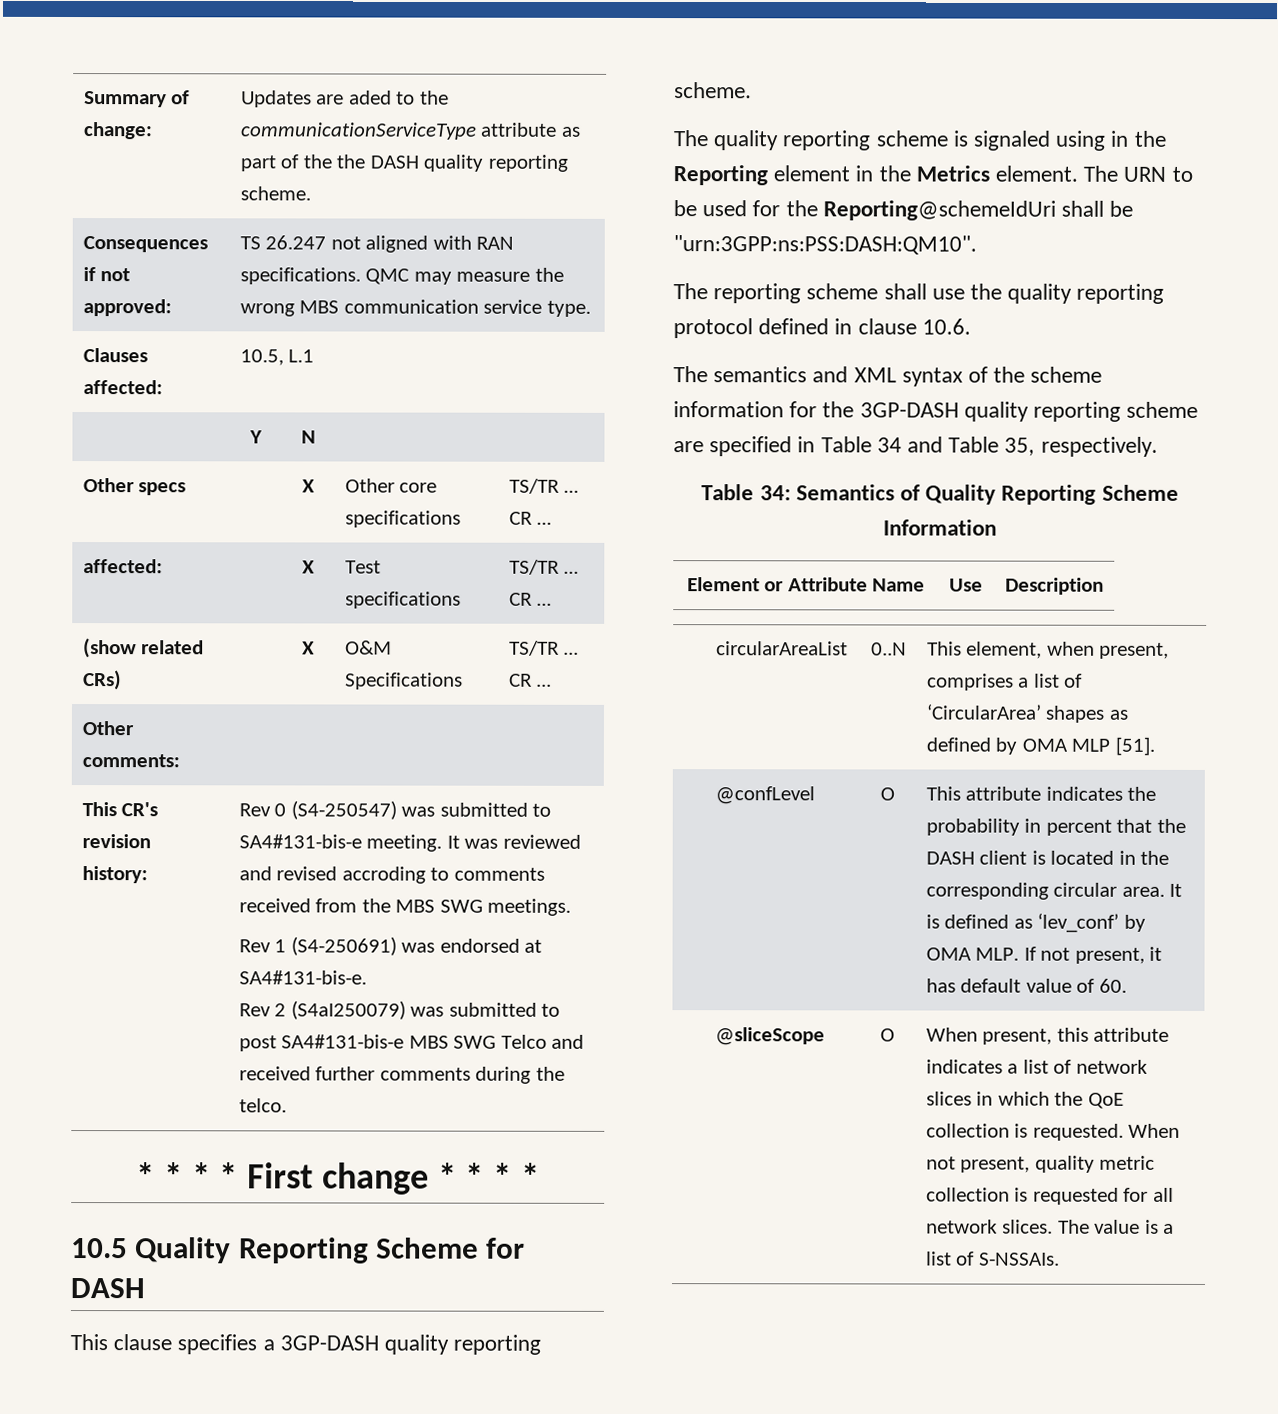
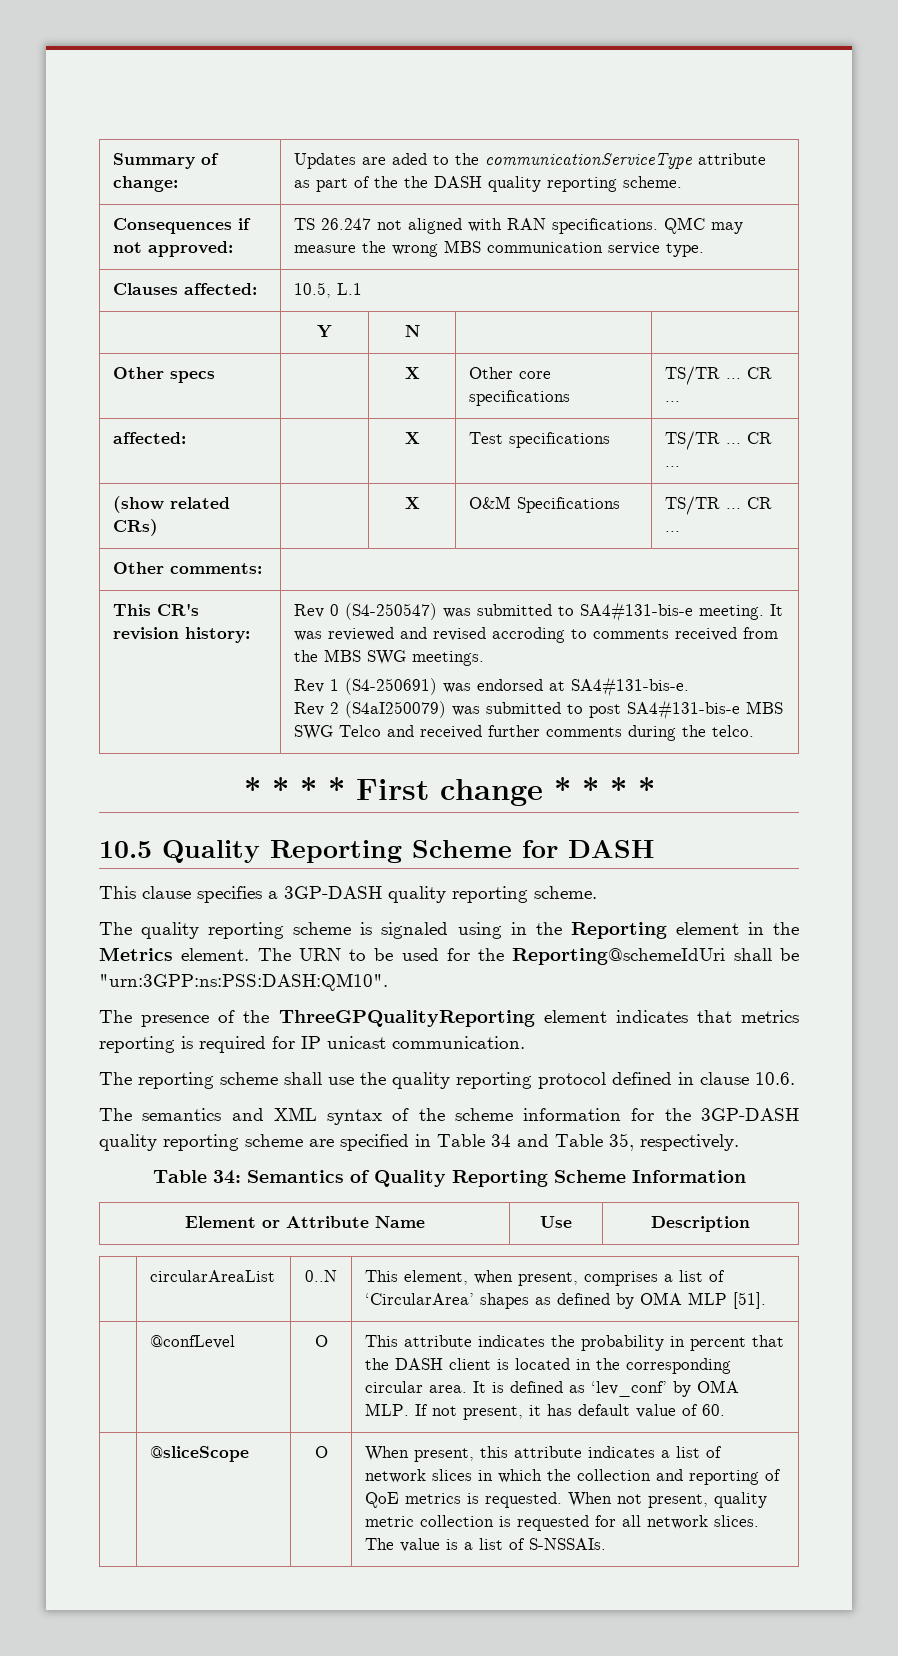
+ The presence of the ThreeGPQualityReporting element indicates that metrics reporting is required for IP unicast communication.
- When present, this attribute indicates a list of network slices in which the QoE collection is requested.
+ When present, this attribute indicates a list of network slices in which the collection and reporting of QoE metrics is requested.

